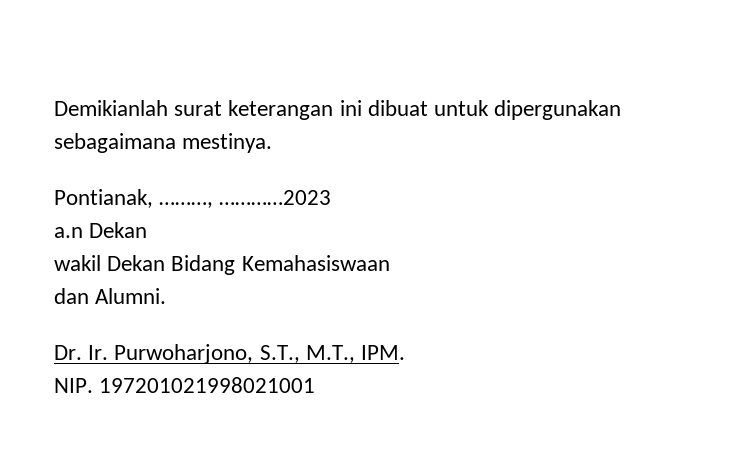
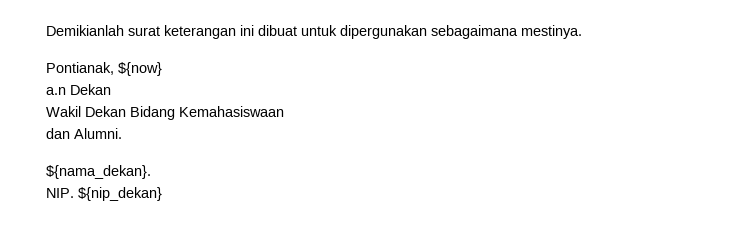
- Pontianak, ………, …………2023
+ Pontianak, ${now}
- wakil Dekan Bidang Kemahasiswaan
+ Wakil Dekan Bidang Kemahasiswaan
- Dr. Ir. Purwoharjono, S.T., M.T., IPM.
+ ${nama_dekan}.
- NIP. 197201021998021001
+ NIP. ${nip_dekan}

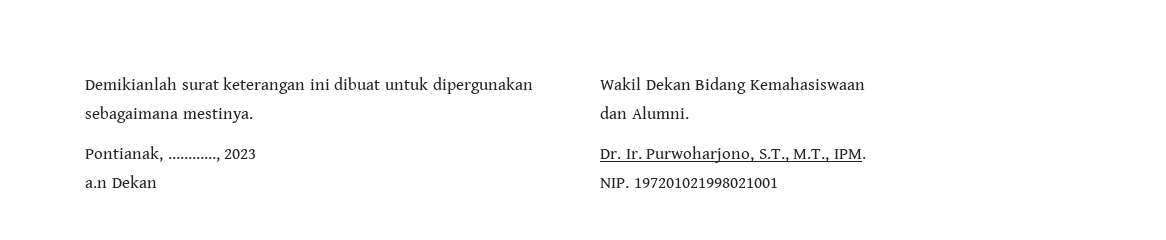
- Pontianak, ${now}
+ Pontianak, …………, 2023
- ${nama_dekan}.
+ Dr. Ir. Purwoharjono, S.T., M.T., IPM.
- NIP. ${nip_dekan}
+ NIP. 197201021998021001

